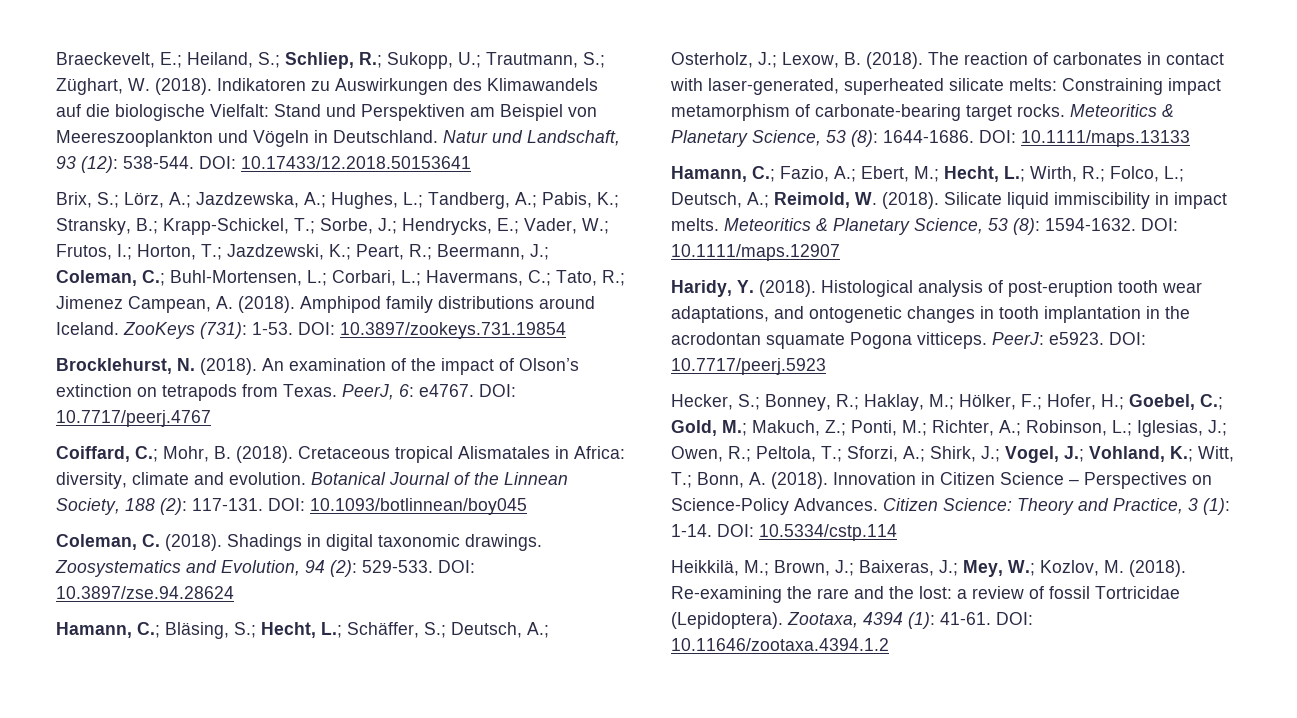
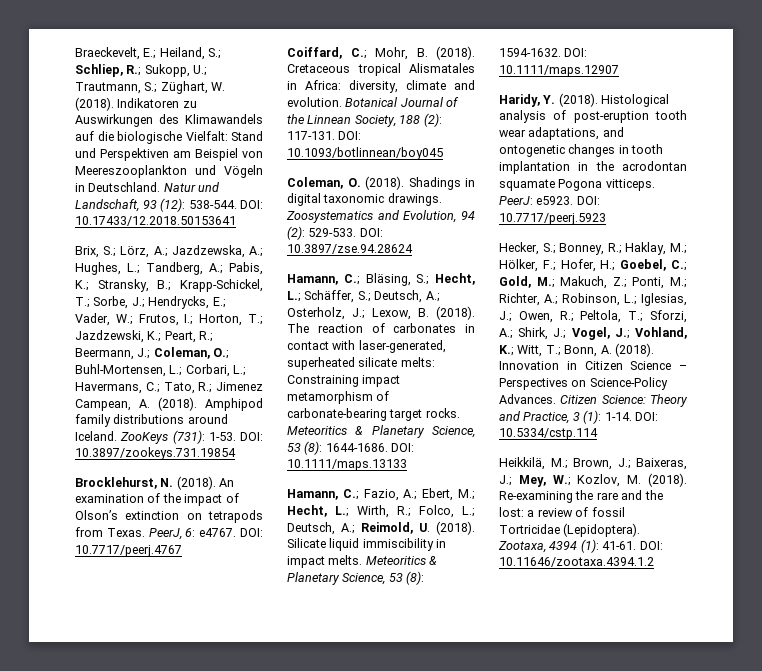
- Brix, S.; Lörz, A.; Jazdzewska, A.; Hughes, L.; Tandberg, A.; Pabis, K.; Stransky, B.; Krapp-Schickel, T.; Sorbe, J.; Hendrycks, E.; Vader, W.; Frutos, I.; Horton, T.; Jazdzewski, K.; Peart, R.; Beermann, J.; Coleman, C.; Buhl-Mortensen, L.; Corbari, L.; Havermans, C.; Tato, R.; Jimenez Campean, A. (2018).
+ Brix, S.; Lörz, A.; Jazdzewska, A.; Hughes, L.; Tandberg, A.; Pabis, K.; Stransky, B.; Krapp-Schickel, T.; Sorbe, J.; Hendrycks, E.; Vader, W.; Frutos, I.; Horton, T.; Jazdzewski, K.; Peart, R.; Beermann, J.; Coleman, O.; Buhl-Mortensen, L.; Corbari, L.; Havermans, C.; Tato, R.; Jimenez Campean, A. (2018).
- Coleman, C. (2018).
+ Coleman, O. (2018).
- Hamann, C.; Fazio, A.; Ebert, M.; Hecht, L.; Wirth, R.; Folco, L.; Deutsch, A.; Reimold, W. (2018).
+ Hamann, C.; Fazio, A.; Ebert, M.; Hecht, L.; Wirth, R.; Folco, L.; Deutsch, A.; Reimold, U. (2018).

